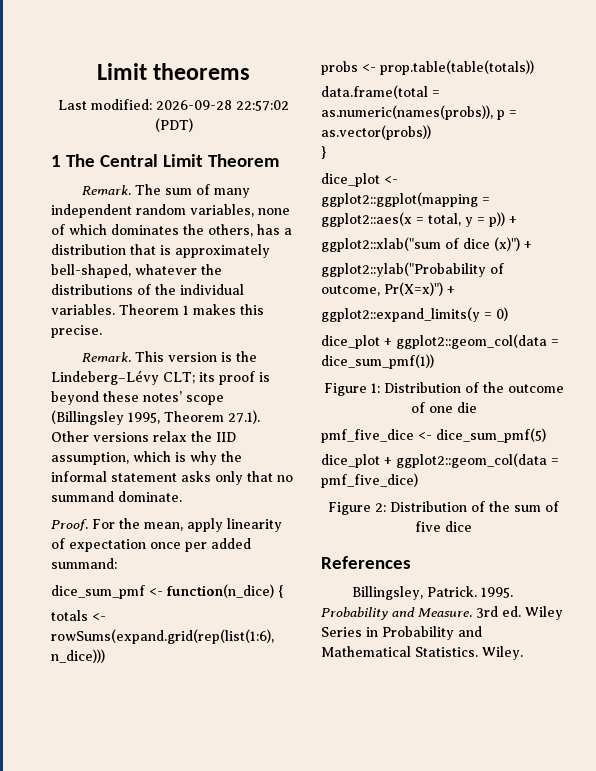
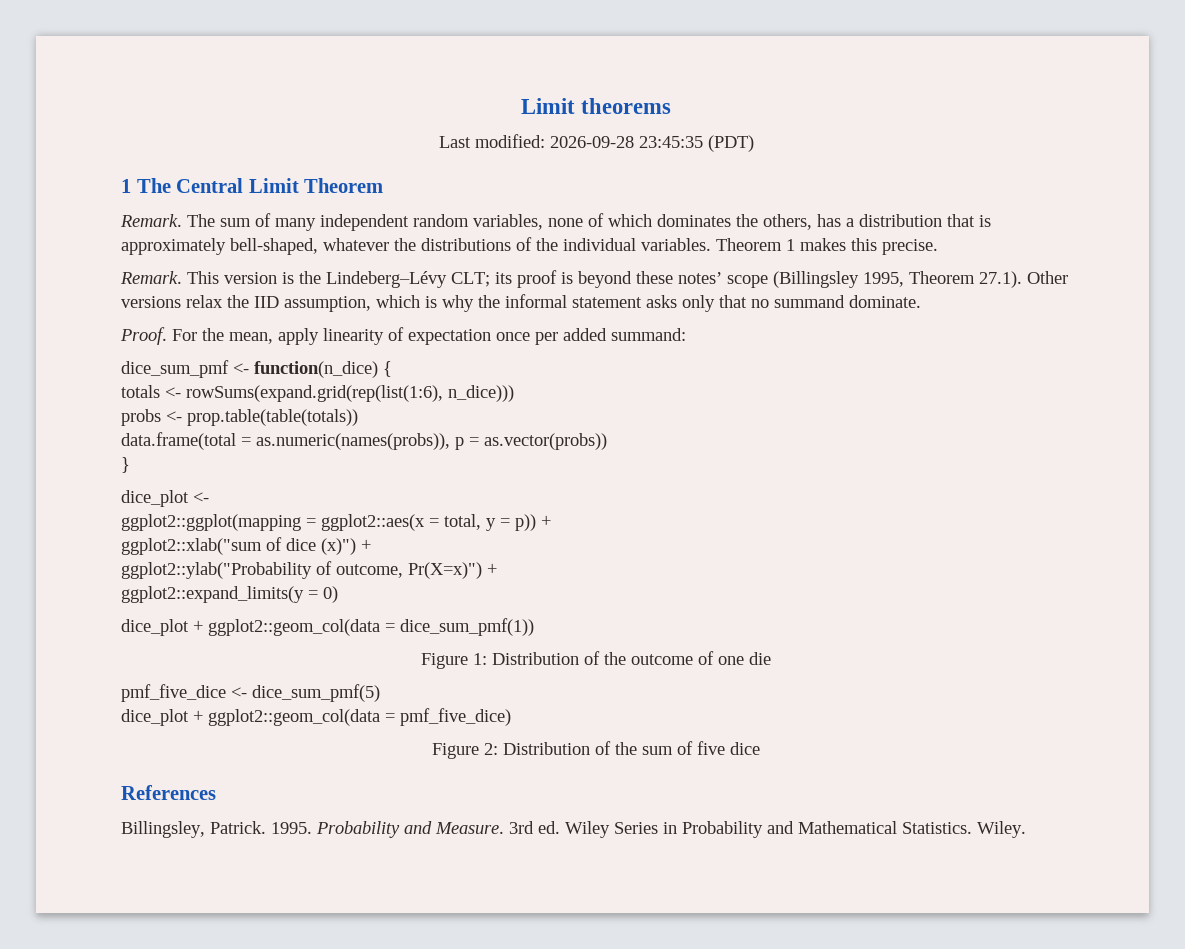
- Last modified: 2026-09-28 22:57:02 (PDT)
+ Last modified: 2026-09-28 23:45:35 (PDT)

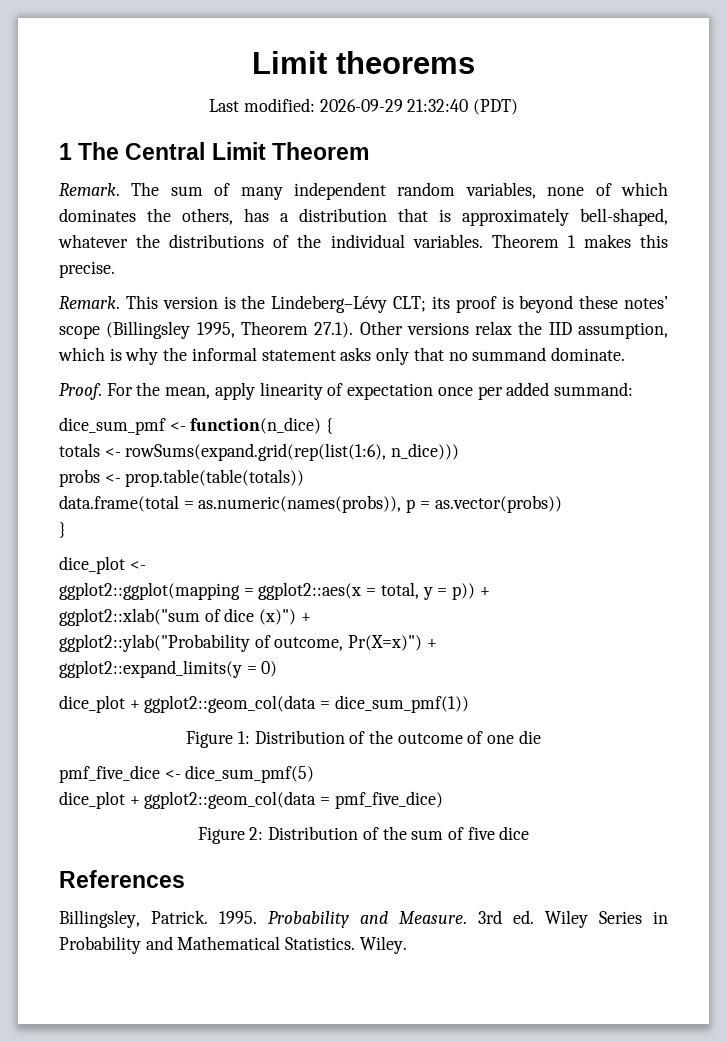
- Last modified: 2026-09-28 23:45:35 (PDT)
+ Last modified: 2026-09-29 21:32:40 (PDT)

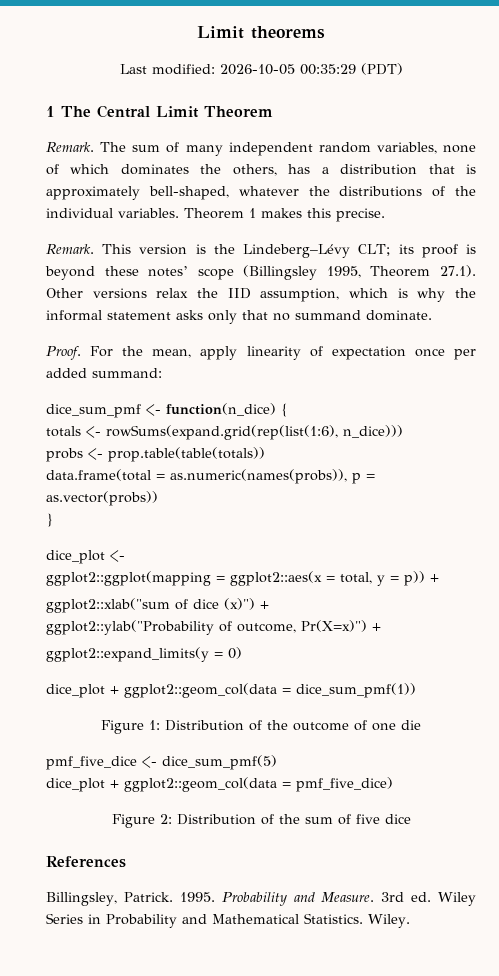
- Last modified: 2026-09-29 21:32:40 (PDT)
+ Last modified: 2026-10-05 00:35:29 (PDT)

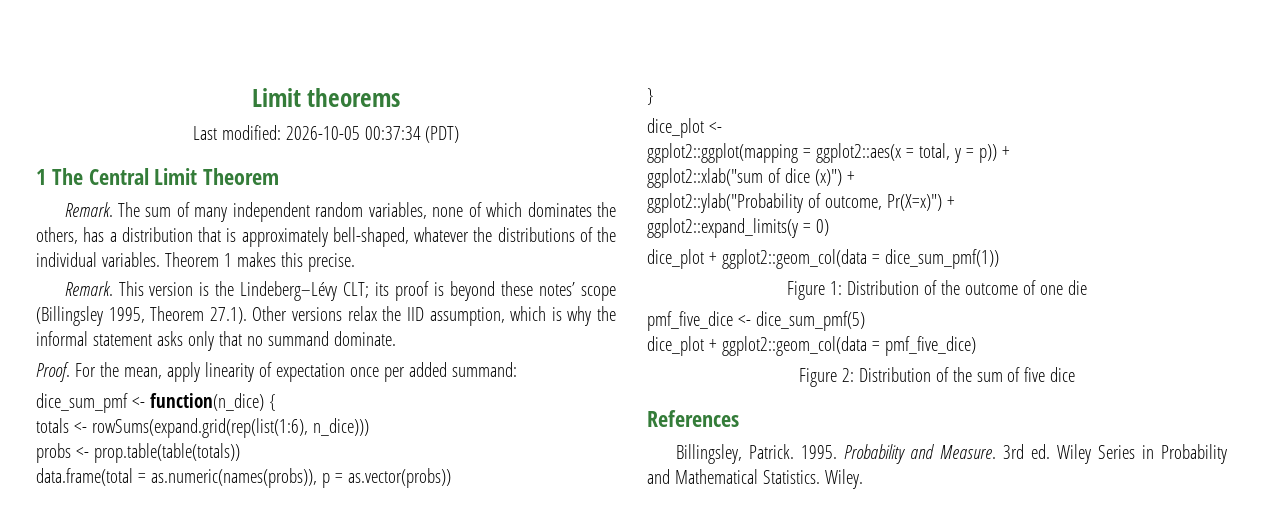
- Last modified: 2026-10-05 00:35:29 (PDT)
+ Last modified: 2026-10-05 00:37:34 (PDT)

